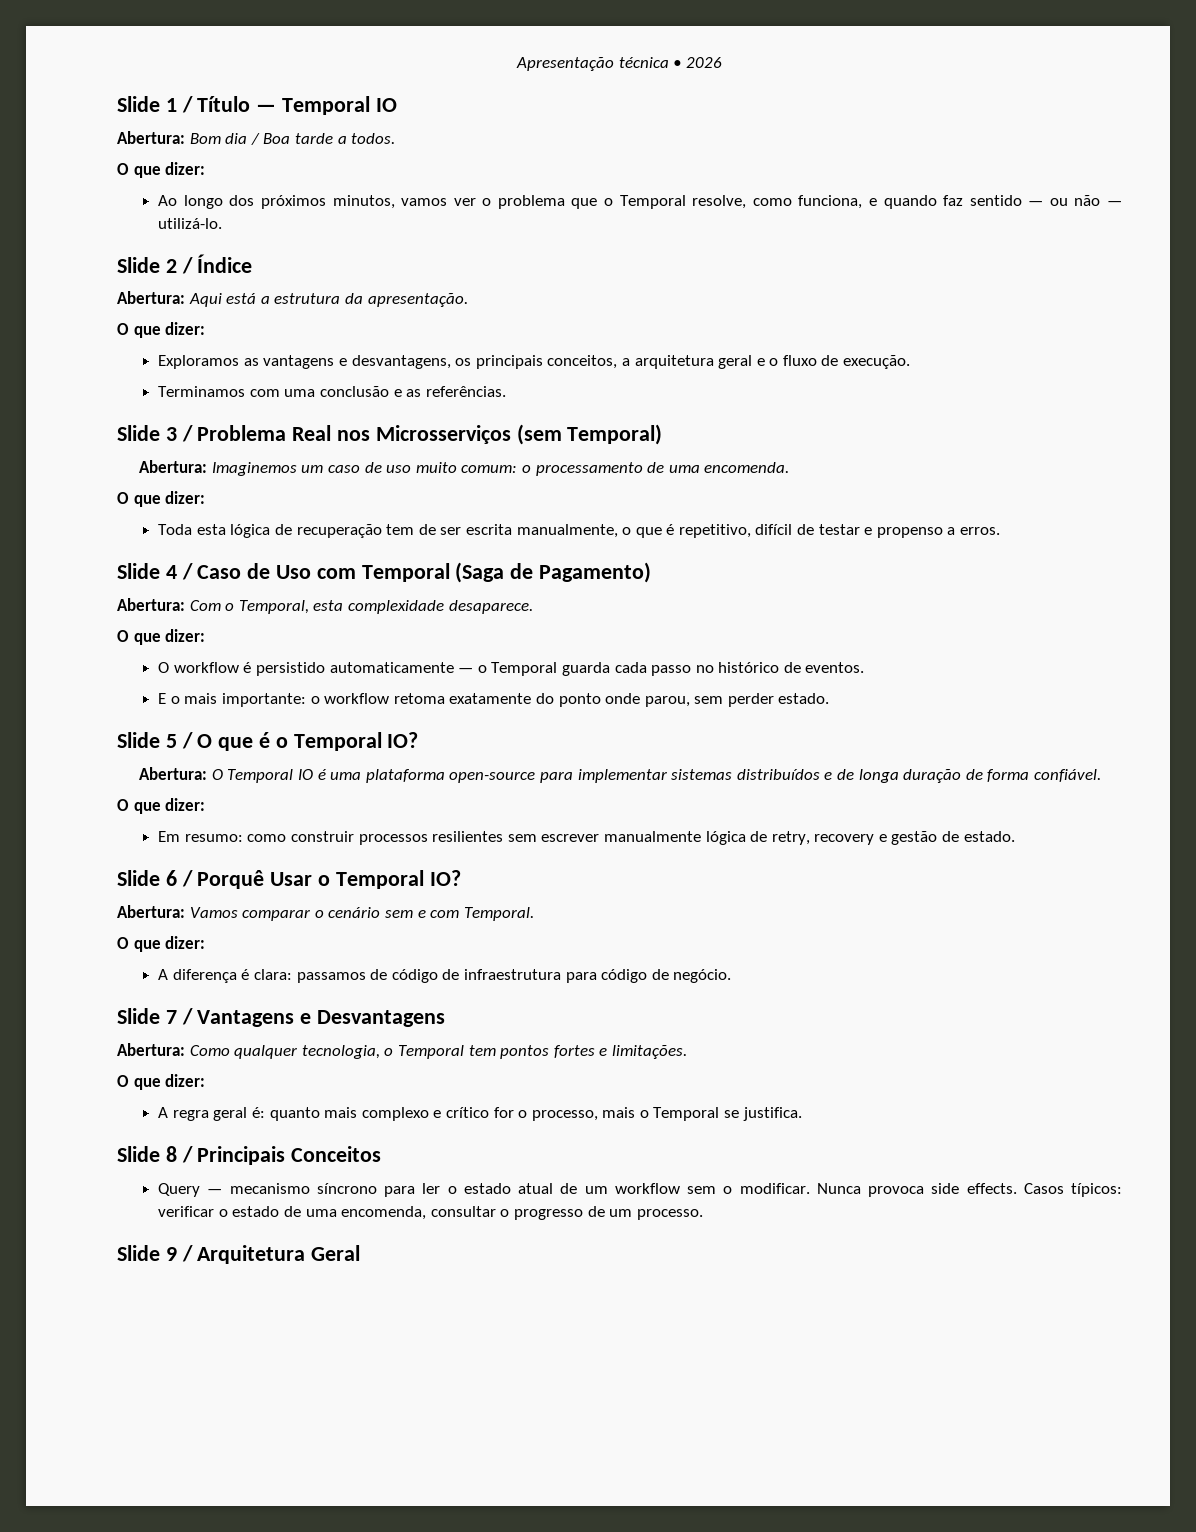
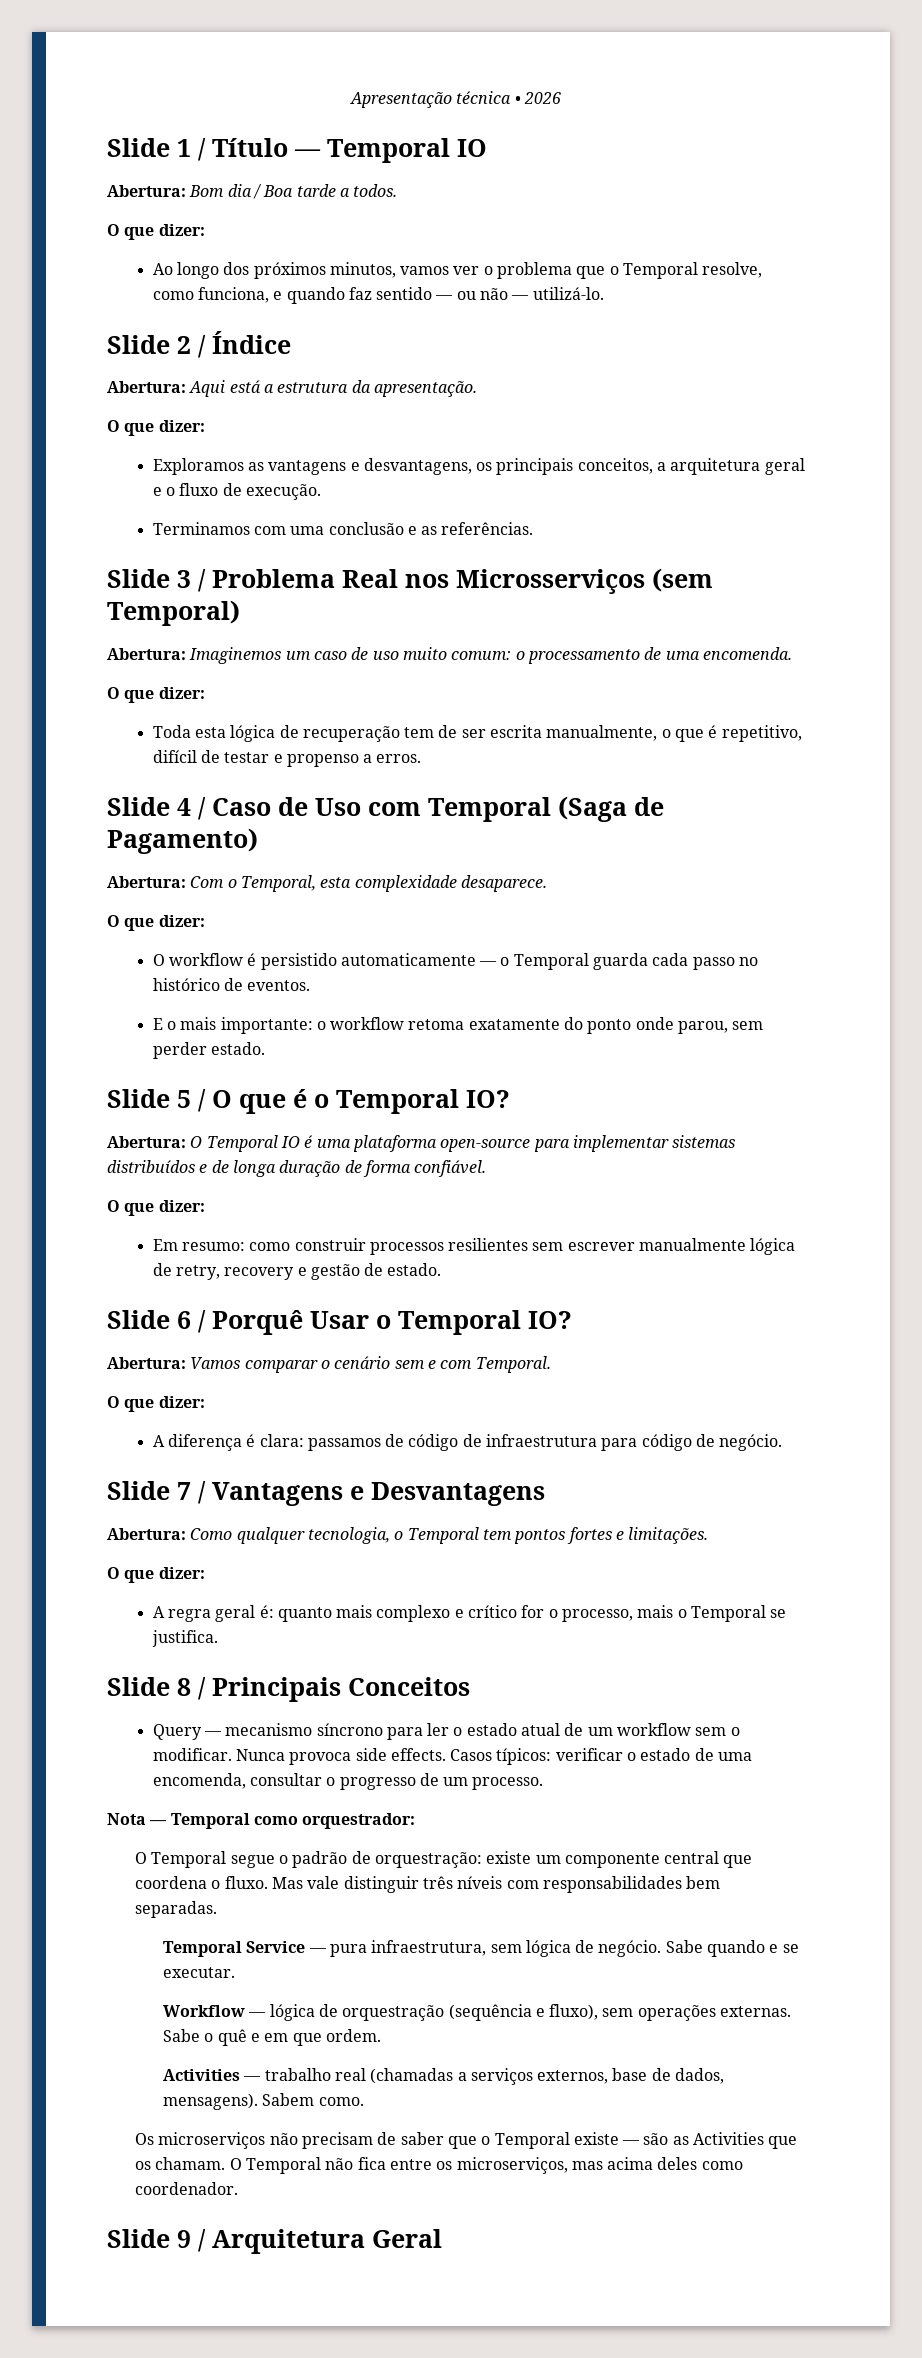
+ Nota — Temporal como orquestrador:
+ O Temporal segue o padrão de orquestração: existe um componente central que coordena o fluxo. Mas vale distinguir três níveis com responsabilidades bem separadas.
+ Temporal Service — pura infraestrutura, sem lógica de negócio. Sabe quando e se executar.
+ Workflow — lógica de orquestração (sequência e fluxo), sem operações externas. Sabe o quê e em que ordem.
+ Activities — trabalho real (chamadas a serviços externos, base de dados, mensagens). Sabem como.
+ Os microserviços não precisam de saber que o Temporal existe — são as Activities que os chamam. O Temporal não fica entre os microserviços, mas acima deles como coordenador.

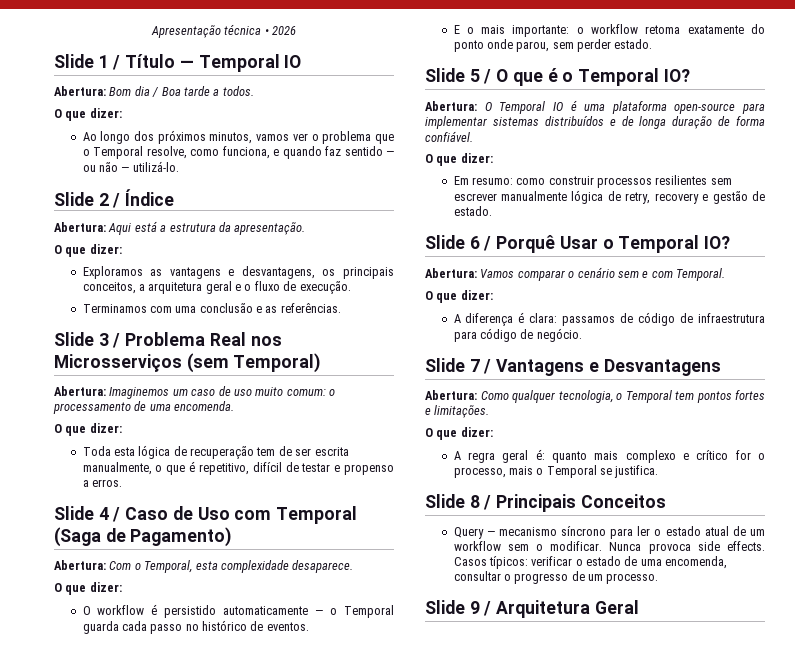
- Nota — Temporal como orquestrador:
- O Temporal segue o padrão de orquestração: existe um componente central que coordena o fluxo. Mas vale distinguir três níveis com responsabilidades bem separadas.
- Temporal Service — pura infraestrutura, sem lógica de negócio. Sabe quando e se executar.
- Workflow — lógica de orquestração (sequência e fluxo), sem operações externas. Sabe o quê e em que ordem.
- Activities — trabalho real (chamadas a serviços externos, base de dados, mensagens). Sabem como.
- Os microserviços não precisam de saber que o Temporal existe — são as Activities que os chamam. O Temporal não fica entre os microserviços, mas acima deles como coordenador.

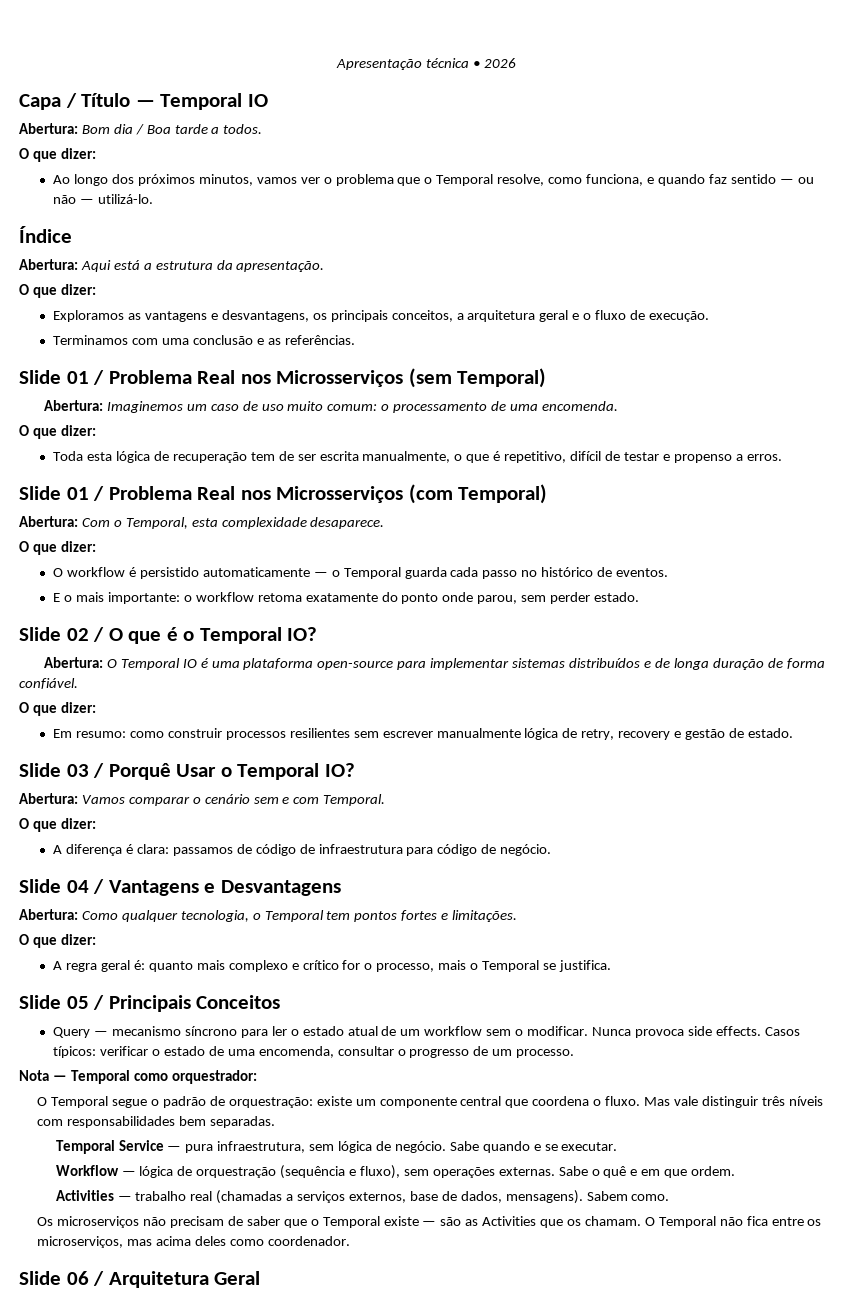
- Slide 1 / Título — Temporal IO
+ Capa / Título — Temporal IO
- Slide 2 / Índice
+ Índice
- Slide 3 / Problema Real nos Microsserviços (sem Temporal)
+ Slide 01 / Problema Real nos Microsserviços (sem Temporal)
- Slide 4 / Caso de Uso com Temporal (Saga de Pagamento)
+ Slide 01 / Problema Real nos Microsserviços (com Temporal)
- Slide 5 / O que é o Temporal IO?
+ Slide 02 / O que é o Temporal IO?
- Slide 6 / Porquê Usar o Temporal IO?
+ Slide 03 / Porquê Usar o Temporal IO?
- Slide 7 / Vantagens e Desvantagens
+ Slide 04 / Vantagens e Desvantagens
- Slide 8 / Principais Conceitos
+ Slide 05 / Principais Conceitos
- Slide 9 / Arquitetura Geral
+ Nota — Temporal como orquestrador:
+ O Temporal segue o padrão de orquestração: existe um componente central que coordena o fluxo. Mas vale distinguir três níveis com responsabilidades bem separadas.
+ Temporal Service — pura infraestrutura, sem lógica de negócio. Sabe quando e se executar.
+ Workflow — lógica de orquestração (sequência e fluxo), sem operações externas. Sabe o quê e em que ordem.
+ Activities — trabalho real (chamadas a serviços externos, base de dados, mensagens). Sabem como.
+ Os microserviços não precisam de saber que o Temporal existe — são as Activities que os chamam. O Temporal não fica entre os microserviços, mas acima deles como coordenador.
+ Slide 06 / Arquitetura Geral

